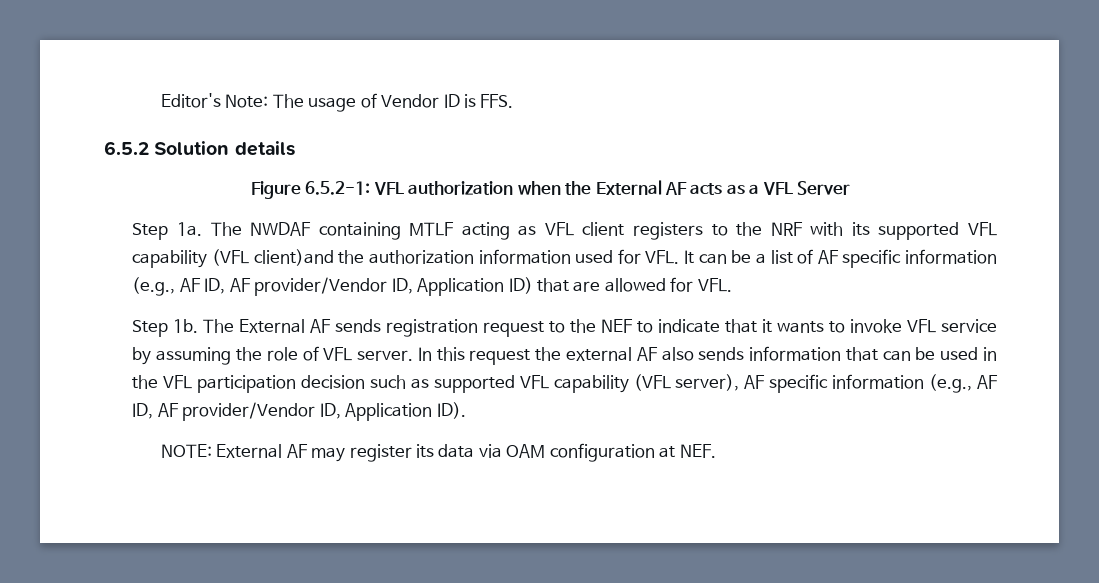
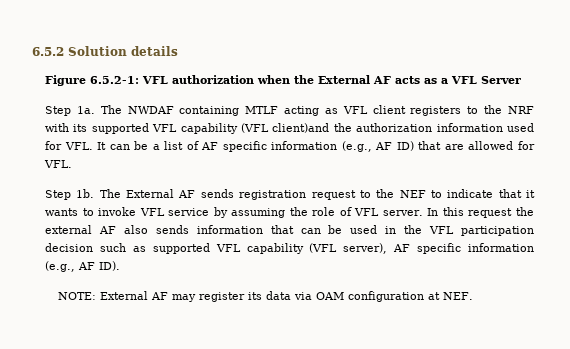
- Editor's Note: The usage of Vendor ID is FFS.
- The NWDAF containing MTLF acting as VFL client registers to the NRF with its supported VFL capability (VFL client)and the authorization information used for VFL. It can be a list of AF specific information (e.g., AF ID, AF provider/Vendor ID, Application ID) that are allowed for VFL.
+ The NWDAF containing MTLF acting as VFL client registers to the NRF with its supported VFL capability (VFL client)and the authorization information used for VFL. It can be a list of AF specific information (e.g., AF ID) that are allowed for VFL.
- In this request the external AF also sends information that can be used in the VFL participation decision such as supported VFL capability (VFL server), AF specific information (e.g., AF ID, AF provider/Vendor ID, Application ID).
+ In this request the external AF also sends information that can be used in the VFL participation decision such as supported VFL capability (VFL server), AF specific information (e.g., AF ID).

